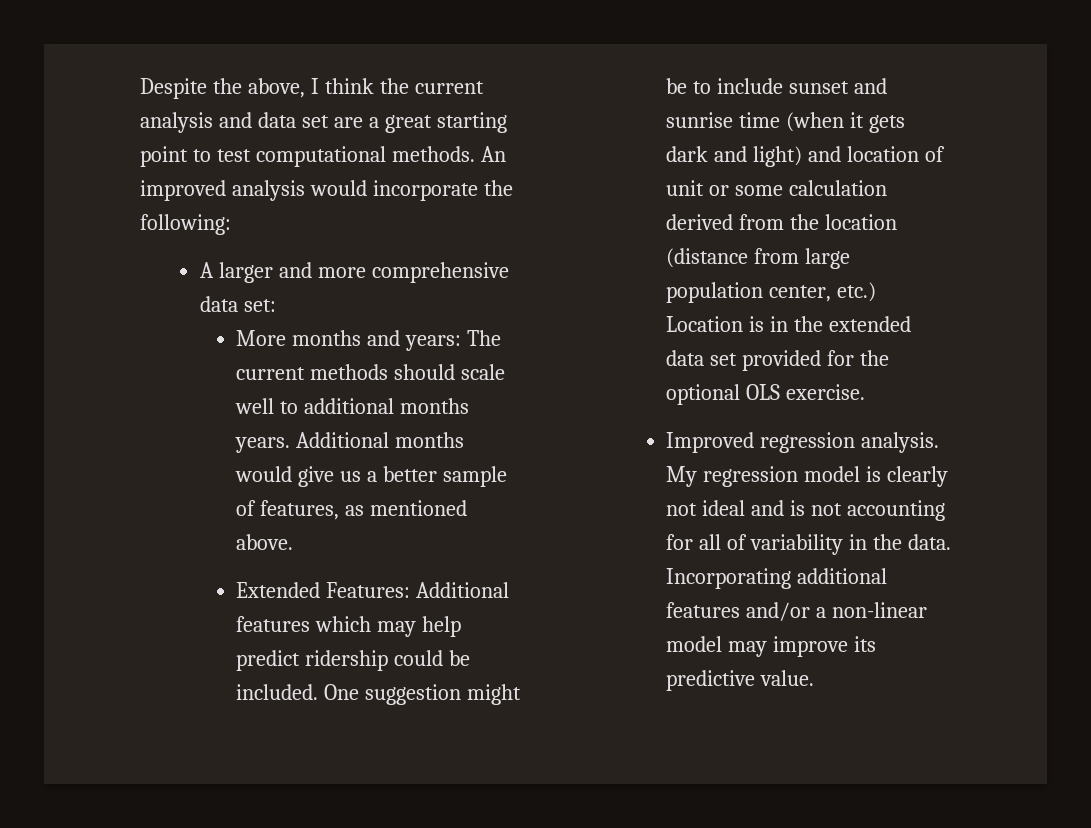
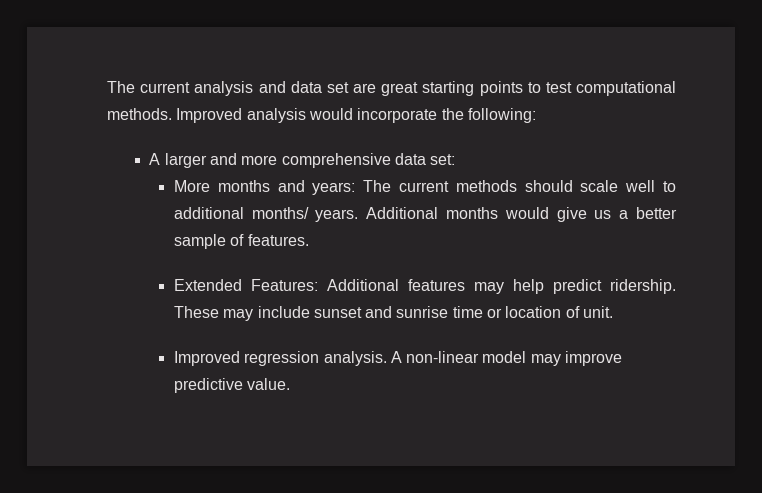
- Despite the above, I think the current analysis and data set are a great starting point to test computational methods.
+ The current analysis and data set are great starting points to test computational methods.
- An improved analysis would incorporate the following:
+ Improved analysis would incorporate the following:
- More months and years: The current methods should scale well to additional months years.
+ More months and years: The current methods should scale well to additional months/ years.
- Additional months would give us a better sample of features, as mentioned above.
+ Additional months would give us a better sample of features.
- Extended Features: Additional features which may help predict ridership could be included. One suggestion might be to include sunset and sunrise time (when it gets dark and light) and location of unit or some calculation derived from the location (distance from large population center, etc.) Location is in the extended data set provided for the optional OLS exercise.
- Improved regression analysis. My regression model is clearly not ideal and is not accounting for all of variability in the data. Incorporating additional features and/or a non-linear model may improve its predictive value.
+ Extended Features: Additional features may help predict ridership. These may include sunset and sunrise time or location of unit.
+ Improved regression analysis. A non-linear model may improve predictive value.

